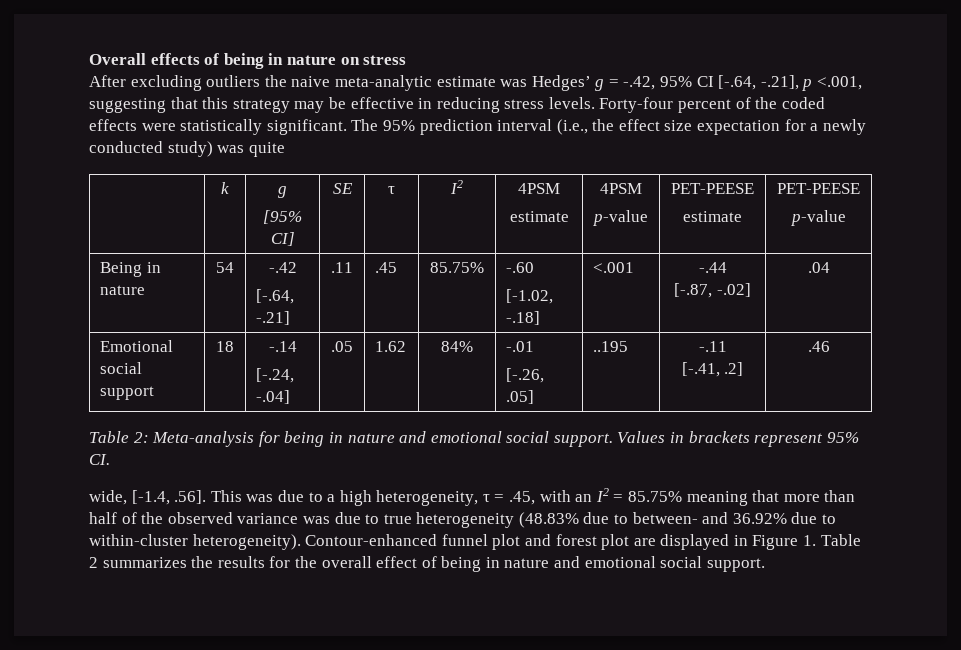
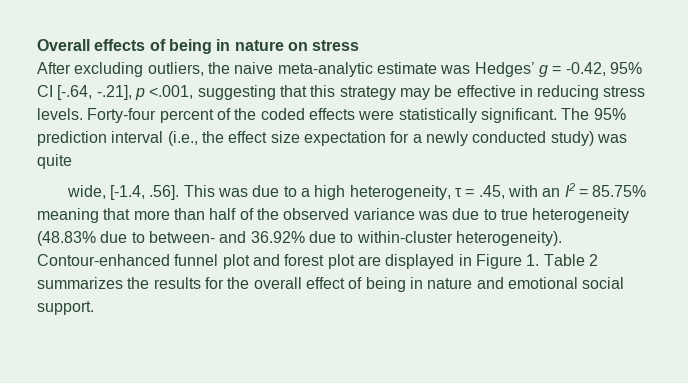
- After excluding outliers the naive meta-analytic estimate was Hedges’ g = -.42, 95% CI [-.64, -.21], p <.001, suggesting that this strategy may be effective in reducing stress levels.
+ After excluding outliers, the naive meta-analytic estimate was Hedges’ g = -0.42, 95% CI [-.64, -.21], p <.001, suggesting that this strategy may be effective in reducing stress levels.
- | k | g
- [95% CI] | SE | τ | I2 | 4PSM
- estimate | 4PSM
- p-value | PET-PEESE
- estimate | PET-PEESE
- p-value
- Being in nature | 54 | -.42
- [-.64, -.21] | .11 | .45 | 85.75% | -.60
- [-1.02, -.18] | <.001 | -.44
- [-.87, -.02] | .04
- Emotional social support | 18 | -.14
- [-.24, -.04] | .05 | 1.62 | 84% | -.01
- [-.26, .05] | ..195 | -.11
- [-.41, .2] | .46
- Table 2: Meta-analysis for being in nature and emotional social support. Values in brackets represent 95% CI.

